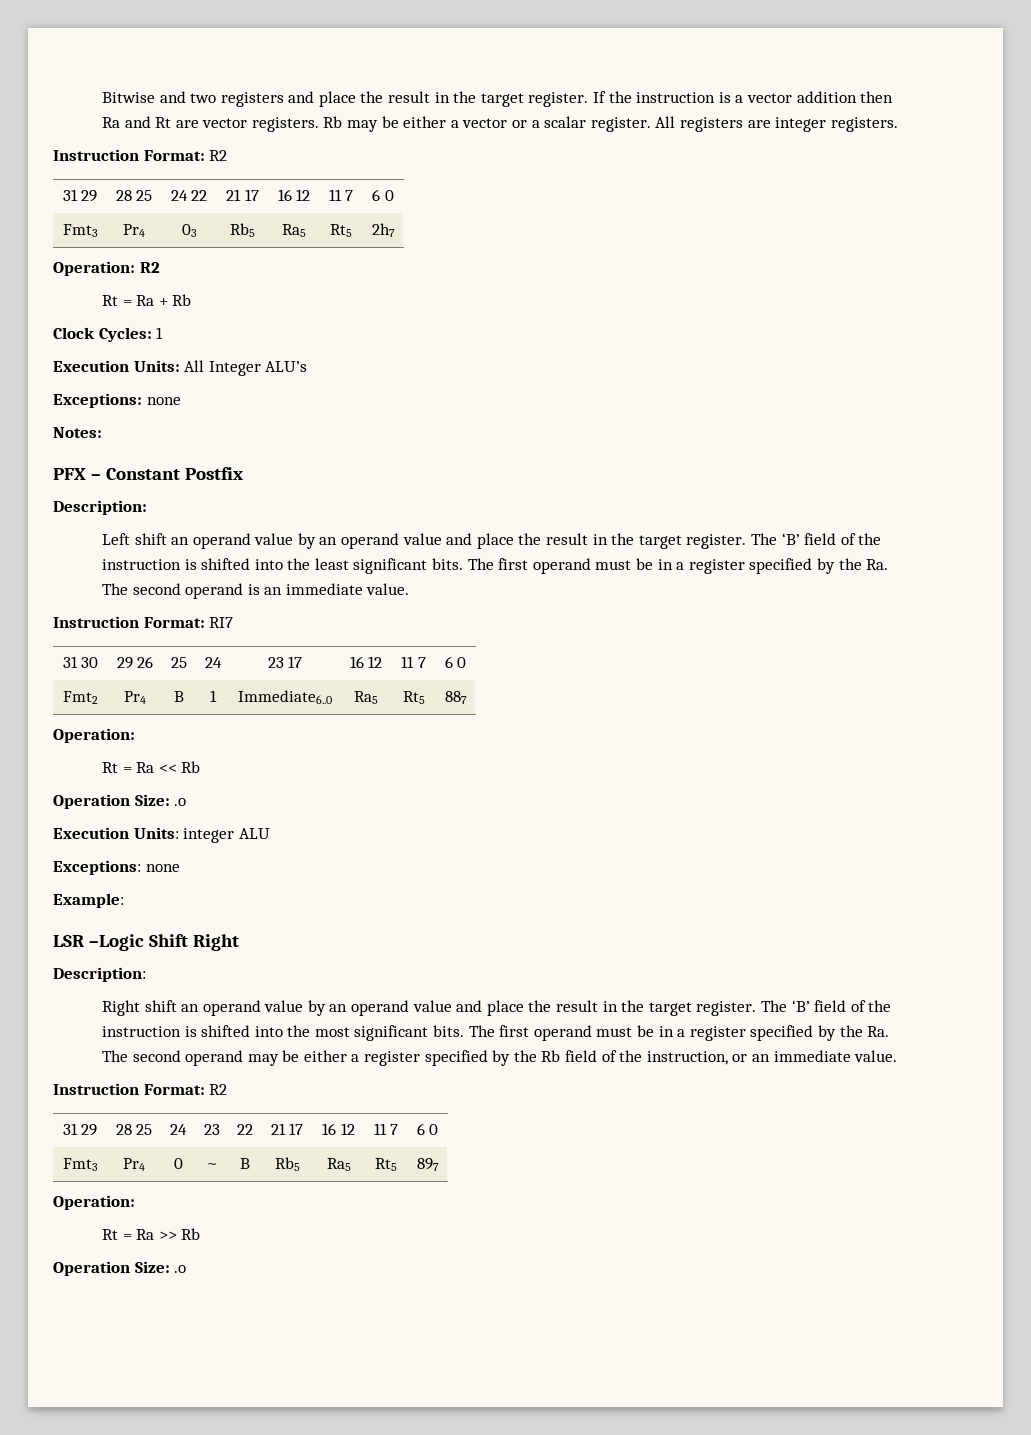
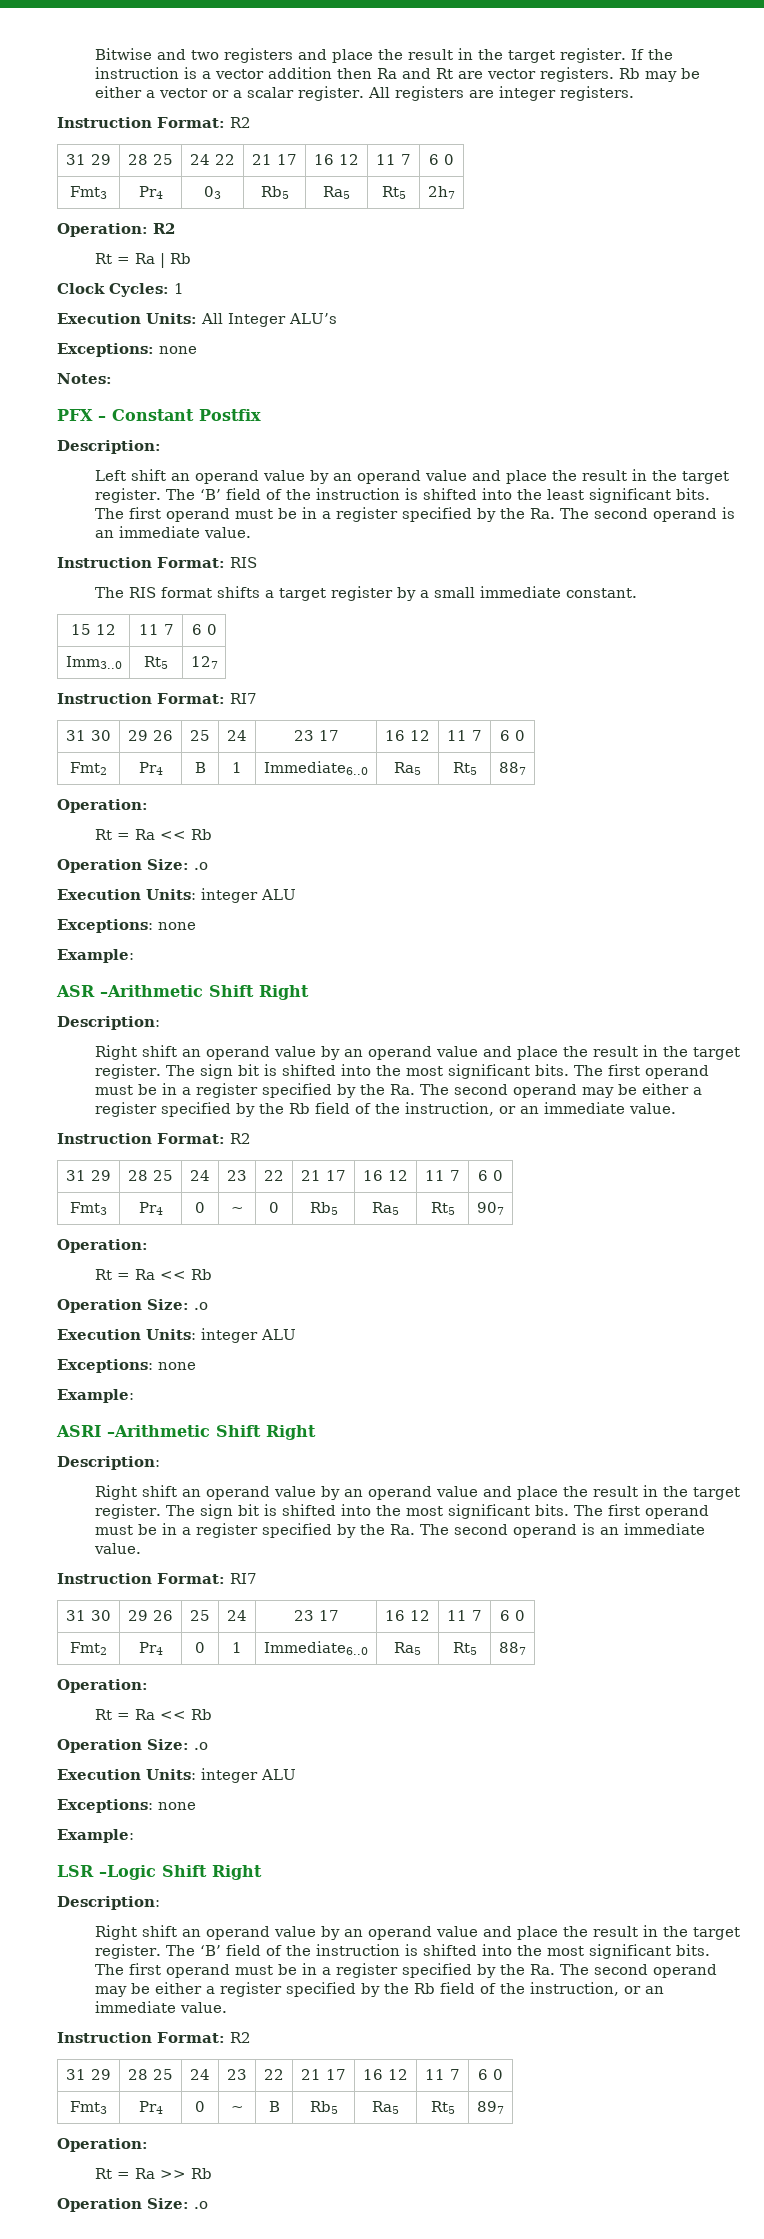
- Rt = Ra + Rb
+ Rt = Ra | Rb
+ Instruction Format: RIS
+ The RIS format shifts a target register by a small immediate constant.
+ 15 12 | 11 7 | 6 0
+ Imm3..0 | Rt5 | 127
+ ASR –Arithmetic Shift Right
+ Description:
+ Right shift an operand value by an operand value and place the result in the target register. The sign bit is shifted into the most significant bits. The first operand must be in a register specified by the Ra. The second operand may be either a register specified by the Rb field of the instruction, or an immediate value.
+ Instruction Format: R2
+ 31 29 | 28 25 | 24 | 23 | 22 | 21 17 | 16 12 | 11 7 | 6 0
+ Fmt3 | Pr4 | 0 | ~ | 0 | Rb5 | Ra5 | Rt5 | 907
+ Operation:
+ Rt = Ra << Rb
+ Operation Size: .o
+ Execution Units: integer ALU
+ Exceptions: none
+ Example:
+ ASRI –Arithmetic Shift Right
+ Description:
+ Right shift an operand value by an operand value and place the result in the target register. The sign bit is shifted into the most significant bits. The first operand must be in a register specified by the Ra. The second operand is an immediate value.
+ Instruction Format: RI7
+ 31 30 | 29 26 | 25 | 24 | 23 17 | 16 12 | 11 7 | 6 0
+ Fmt2 | Pr4 | 0 | 1 | Immediate6..0 | Ra5 | Rt5 | 887
+ Operation:
+ Rt = Ra << Rb
+ Operation Size: .o
+ Execution Units: integer ALU
+ Exceptions: none
+ Example:

